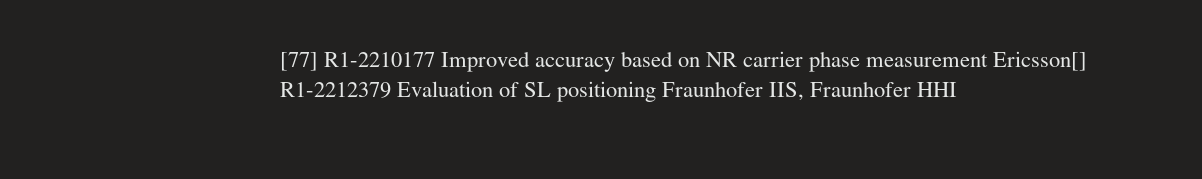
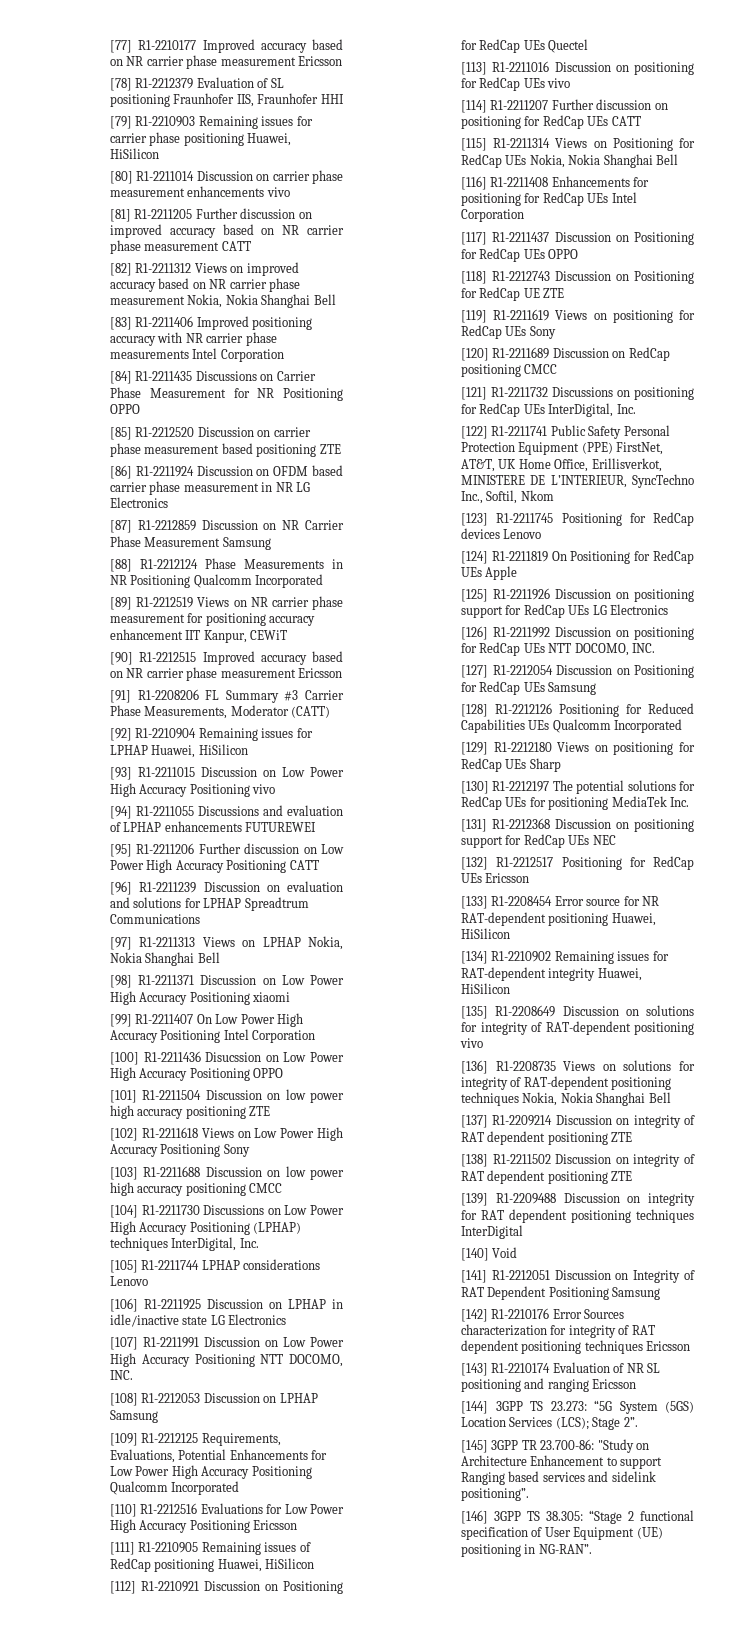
- [77] R1-2210177 Improved accuracy based on NR carrier phase measurement Ericsson[] R1-2212379 Evaluation of SL positioning Fraunhofer IIS, Fraunhofer HHI
+ [77] R1-2210177 Improved accuracy based on NR carrier phase measurement Ericsson
+ [78] R1-2212379 Evaluation of SL positioning Fraunhofer IIS, Fraunhofer HHI
+ [79] R1-2210903 Remaining issues for carrier phase positioning Huawei, HiSilicon
+ [80] R1-2211014 Discussion on carrier phase measurement enhancements vivo
+ [81] R1-2211205 Further discussion on improved accuracy based on NR carrier phase measurement CATT
+ [82] R1-2211312 Views on improved accuracy based on NR carrier phase measurement Nokia, Nokia Shanghai Bell
+ [83] R1-2211406 Improved positioning accuracy with NR carrier phase measurements Intel Corporation
+ [84] R1-2211435 Discussions on Carrier Phase Measurement for NR Positioning OPPO
+ [85] R1-2212520 Discussion on carrier phase measurement based positioning ZTE
+ [86] R1-2211924 Discussion on OFDM based carrier phase measurement in NR LG Electronics
+ [87] R1-2212859 Discussion on NR Carrier Phase Measurement Samsung
+ [88] R1-2212124 Phase Measurements in NR Positioning Qualcomm Incorporated
+ [89] R1-2212519 Views on NR carrier phase measurement for positioning accuracy enhancement IIT Kanpur, CEWiT
+ [90] R1-2212515 Improved accuracy based on NR carrier phase measurement Ericsson
+ [91] R1-2208206 FL Summary #3 Carrier Phase Measurements, Moderator (CATT)
+ [92] R1-2210904 Remaining issues for LPHAP Huawei, HiSilicon
+ [93] R1-2211015 Discussion on Low Power High Accuracy Positioning vivo
+ [94] R1-2211055 Discussions and evaluation of LPHAP enhancements FUTUREWEI
+ [95] R1-2211206 Further discussion on Low Power High Accuracy Positioning CATT
+ [96] R1-2211239 Discussion on evaluation and solutions for LPHAP Spreadtrum Communications
+ [97] R1-2211313 Views on LPHAP Nokia, Nokia Shanghai Bell
+ [98] R1-2211371 Discussion on Low Power High Accuracy Positioning xiaomi
+ [99] R1-2211407 On Low Power High Accuracy Positioning Intel Corporation
+ [100] R1-2211436 Disucssion on Low Power High Accuracy Positioning OPPO
+ [101] R1-2211504 Discussion on low power high accuracy positioning ZTE
+ [102] R1-2211618 Views on Low Power High Accuracy Positioning Sony
+ [103] R1-2211688 Discussion on low power high accuracy positioning CMCC
+ [104] R1-2211730 Discussions on Low Power High Accuracy Positioning (LPHAP) techniques InterDigital, Inc.
+ [105] R1-2211744 LPHAP considerations Lenovo
+ [106] R1-2211925 Discussion on LPHAP in idle/inactive state LG Electronics
+ [107] R1-2211991 Discussion on Low Power High Accuracy Positioning NTT DOCOMO, INC.
+ [108] R1-2212053 Discussion on LPHAP Samsung
+ [109] R1-2212125 Requirements, Evaluations, Potential Enhancements for Low Power High Accuracy Positioning Qualcomm Incorporated
+ [110] R1-2212516 Evaluations for Low Power High Accuracy Positioning Ericsson
+ [111] R1-2210905 Remaining issues of RedCap positioning Huawei, HiSilicon
+ [112] R1-2210921 Discussion on Positioning for RedCap UEs Quectel
+ [113] R1-2211016 Discussion on positioning for RedCap UEs vivo
+ [114] R1-2211207 Further discussion on positioning for RedCap UEs CATT
+ [115] R1-2211314 Views on Positioning for RedCap UEs Nokia, Nokia Shanghai Bell
+ [116] R1-2211408 Enhancements for positioning for RedCap UEs Intel Corporation
+ [117] R1-2211437 Discussion on Positioning for RedCap UEs OPPO
+ [118] R1-2212743 Discussion on Positioning for RedCap UE ZTE
+ [119] R1-2211619 Views on positioning for RedCap UEs Sony
+ [120] R1-2211689 Discussion on RedCap positioning CMCC
+ [121] R1-2211732 Discussions on positioning for RedCap UEs InterDigital, Inc.
+ [122] R1-2211741 Public Safety Personal Protection Equipment (PPE) FirstNet, AT&T, UK Home Office, Erillisverkot, MINISTERE DE L’INTERIEUR, SyncTechno Inc., Softil, Nkom
+ [123] R1-2211745 Positioning for RedCap devices Lenovo
+ [124] R1-2211819 On Positioning for RedCap UEs Apple
+ [125] R1-2211926 Discussion on positioning support for RedCap UEs LG Electronics
+ [126] R1-2211992 Discussion on positioning for RedCap UEs NTT DOCOMO, INC.
+ [127] R1-2212054 Discussion on Positioning for RedCap UEs Samsung
+ [128] R1-2212126 Positioning for Reduced Capabilities UEs Qualcomm Incorporated
+ [129] R1-2212180 Views on positioning for RedCap UEs Sharp
+ [130] R1-2212197 The potential solutions for RedCap UEs for positioning MediaTek Inc.
+ [131] R1-2212368 Discussion on positioning support for RedCap UEs NEC
+ [132] R1-2212517 Positioning for RedCap UEs Ericsson
+ [133] R1-2208454 Error source for NR RAT-dependent positioning Huawei, HiSilicon
+ [134] R1-2210902 Remaining issues for RAT-dependent integrity Huawei, HiSilicon
+ [135] R1-2208649 Discussion on solutions for integrity of RAT-dependent positioning vivo
+ [136] R1-2208735 Views on solutions for integrity of RAT-dependent positioning techniques Nokia, Nokia Shanghai Bell
+ [137] R1-2209214 Discussion on integrity of RAT dependent positioning ZTE
+ [138] R1-2211502 Discussion on integrity of RAT dependent positioning ZTE
+ [139] R1-2209488 Discussion on integrity for RAT dependent positioning techniques InterDigital
+ [140] Void
+ [141] R1-2212051 Discussion on Integrity of RAT Dependent Positioning Samsung
+ [142] R1-2210176 Error Sources characterization for integrity of RAT dependent positioning techniques Ericsson
+ [143] R1-2210174 Evaluation of NR SL positioning and ranging Ericsson
+ [144] 3GPP TS 23.273: “5G System (5GS) Location Services (LCS); Stage 2”.
+ [145] 3GPP TR 23.700-86: "Study on Architecture Enhancement to support Ranging based services and sidelink positioning”.
+ [146] 3GPP TS 38.305: “Stage 2 functional specification of User Equipment (UE) positioning in NG-RAN”.

